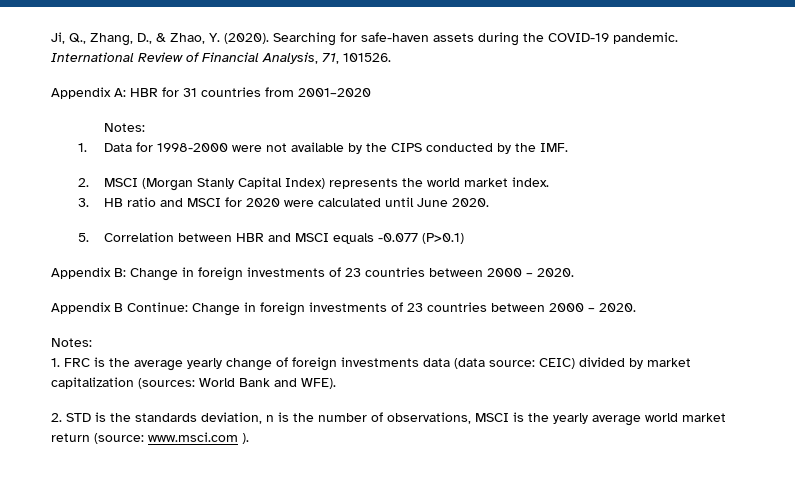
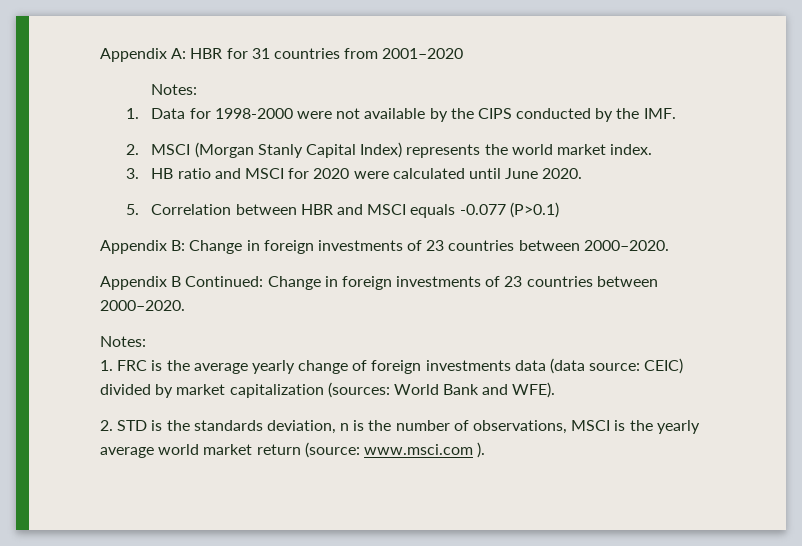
- Ji, Q., Zhang, D., & Zhao, Y. (2020). Searching for safe-haven assets during the COVID-19 pandemic. International Review of Financial Analysis, 71, 101526.
- Appendix B: Change in foreign investments of 23 countries between 2000 – 2020.
+ Appendix B: Change in foreign investments of 23 countries between 2000–2020.
- Appendix B Continue: Change in foreign investments of 23 countries between 2000 – 2020.
+ Appendix B Continued: Change in foreign investments of 23 countries between 2000–2020.

